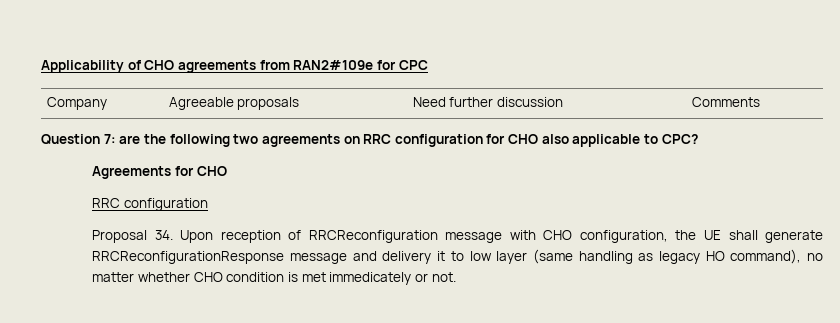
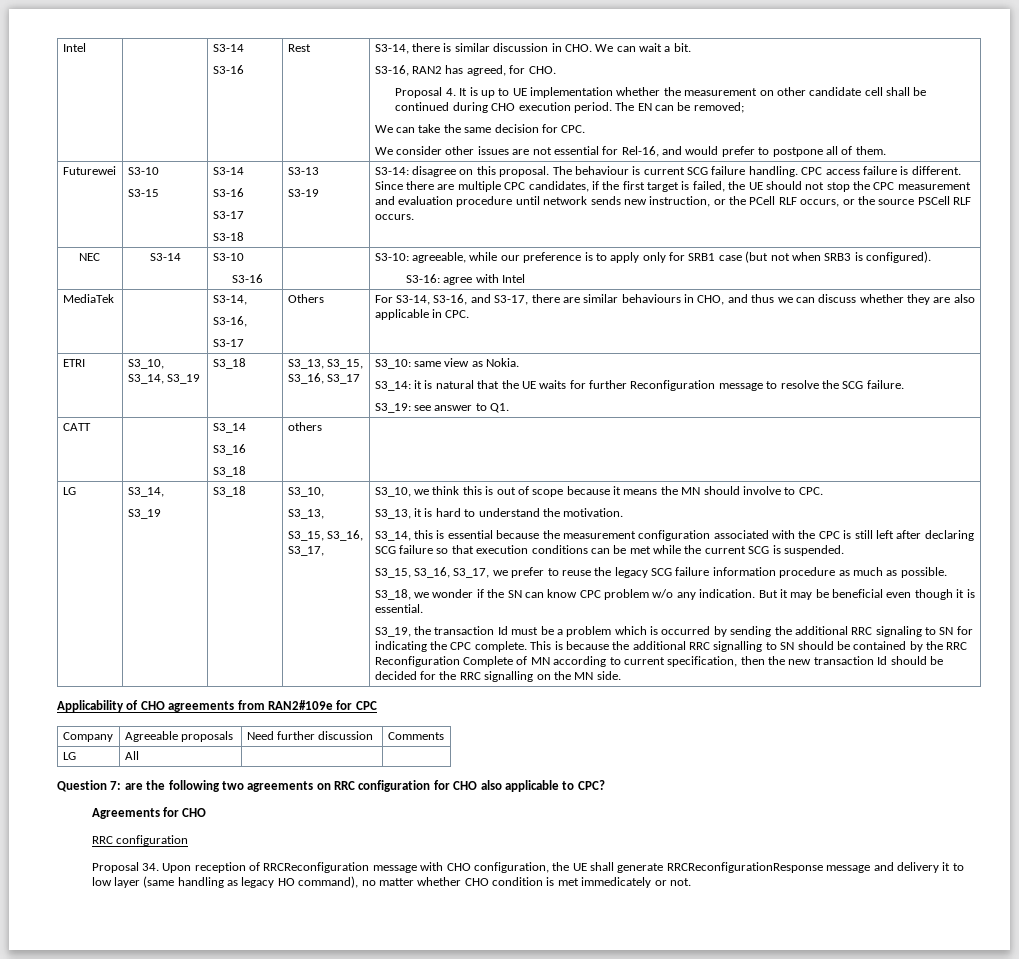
+ Intel | | S3-14
+ S3-16 | Rest | S3-14, there is similar discussion in CHO. We can wait a bit.
+ S3-16, RAN2 has agreed, for CHO.
+ Proposal 4. It is up to UE implementation whether the measurement on other candidate cell shall be continued during CHO execution period. The EN can be removed;
+ We can take the same decision for CPC.
+ We consider other issues are not essential for Rel-16, and would prefer to postpone all of them.
+ Futurewei | S3-10
+ S3-15 | S3-14
+ S3-16
+ S3-17
+ S3-18 | S3-13
+ S3-19 | S3-14: disagree on this proposal. The behaviour is current SCG failure handling. CPC access failure is different. Since there are multiple CPC candidates, if the first target is failed, the UE should not stop the CPC measurement and evaluation procedure until network sends new instruction, or the PCell RLF occurs, or the source PSCell RLF occurs.
+ NEC | S3-14 | S3-10
+ S3-16 | | S3-10: agreeable, while our preference is to apply only for SRB1 case (but not when SRB3 is configured).
+ S3-16: agree with Intel
+ MediaTek | | S3-14,
+ S3-16,
+ S3-17 | Others | For S3-14, S3-16, and S3-17, there are similar behaviours in CHO, and thus we can discuss whether they are also applicable in CPC.
+ ETRI | S3_10, S3_14, S3_19 | S3_18 | S3_13, S3_15, S3_16, S3_17 | S3_10: same view as Nokia.
+ S3_14: it is natural that the UE waits for further Reconfiguration message to resolve the SCG failure.
+ S3_19: see answer to Q1.
+ CATT | | S3_14
+ S3_16
+ S3_18 | others |
+ LG | S3_14,
+ S3_19 | S3_18 | S3_10,
+ S3_13,
+ S3_15, S3_16, S3_17, | S3_10, we think this is out of scope because it means the MN should involve to CPC.
+ S3_13, it is hard to understand the motivation.
+ S3_14, this is essential because the measurement configuration associated with the CPC is still left after declaring SCG failure so that execution conditions can be met while the current SCG is suspended.
+ S3_15, S3_16, S3_17, we prefer to reuse the legacy SCG failure information procedure as much as possible.
+ S3_18, we wonder if the SN can know CPC problem w/o any indication. But it may be beneficial even though it is essential.
+ S3_19, the transaction Id must be a problem which is occurred by sending the additional RRC signaling to SN for indicating the CPC complete. This is because the additional RRC signalling to SN should be contained by the RRC Reconfiguration Complete of MN according to current specification, then the new transaction Id should be decided for the RRC signalling on the MN side.
+ LG | All | |

